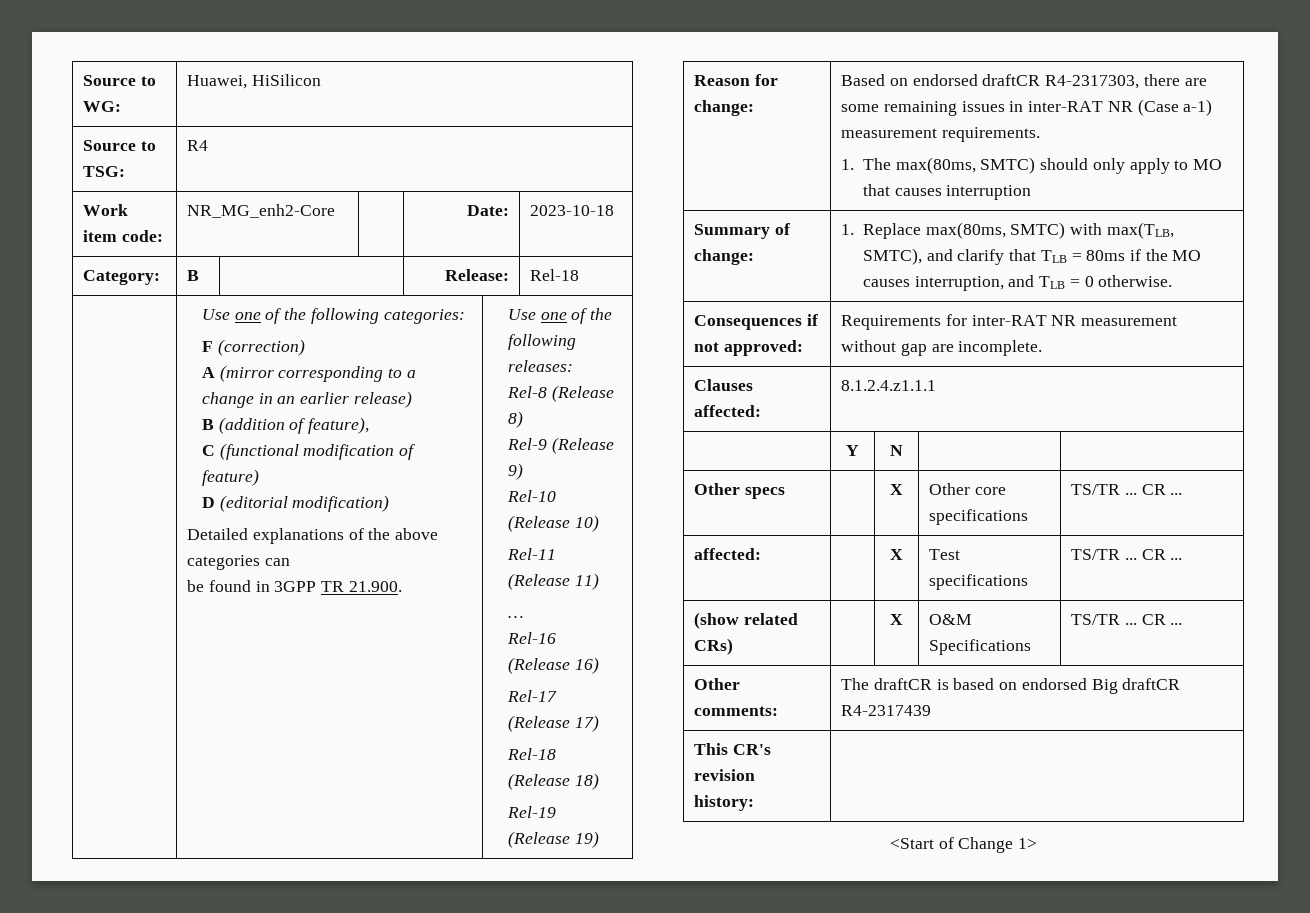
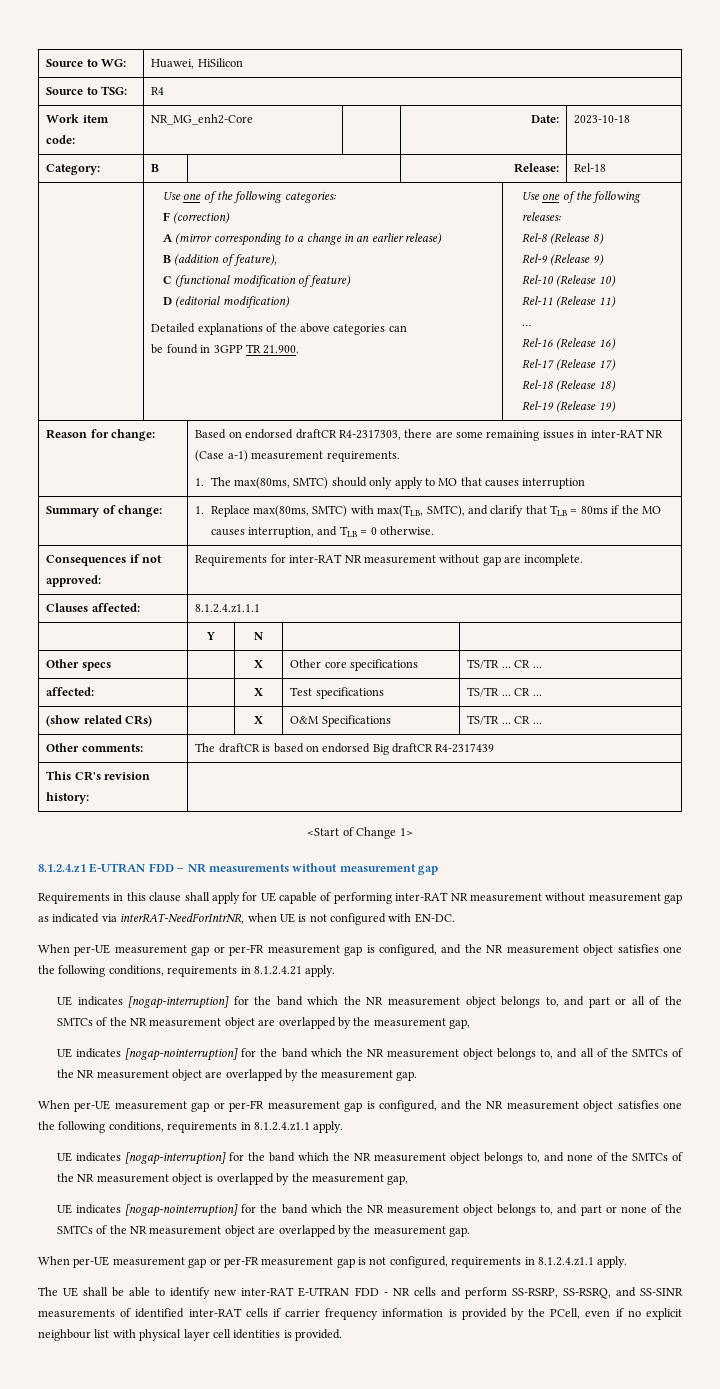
+ 8.1.2.4.z1 E-UTRAN FDD – NR measurements without measurement gap
+ Requirements in this clause shall apply for UE capable of performing inter-RAT NR measurement without measurement gap as indicated via interRAT-NeedForIntrNR, when UE is not configured with EN-DC.
+ When per-UE measurement gap or per-FR measurement gap is configured, and the NR measurement object satisfies one the following conditions, requirements in 8.1.2.4.21 apply.
+ UE indicates [nogap-interruption] for the band which the NR measurement object belongs to, and part or all of the SMTCs of the NR measurement object are overlapped by the measurement gap,
+ UE indicates [nogap-nointerruption] for the band which the NR measurement object belongs to, and all of the SMTCs of the NR measurement object are overlapped by the measurement gap.
+ When per-UE measurement gap or per-FR measurement gap is configured, and the NR measurement object satisfies one the following conditions, requirements in 8.1.2.4.z1.1 apply.
+ UE indicates [nogap-interruption] for the band which the NR measurement object belongs to, and none of the SMTCs of the NR measurement object is overlapped by the measurement gap,
+ UE indicates [nogap-nointerruption] for the band which the NR measurement object belongs to, and part or none of the SMTCs of the NR measurement object are overlapped by the measurement gap.
+ When per-UE measurement gap or per-FR measurement gap is not configured, requirements in 8.1.2.4.z1.1 apply.
+ The UE shall be able to identify new inter-RAT E-UTRAN FDD - NR cells and perform SS-RSRP, SS-RSRQ, and SS-SINR measurements of identified inter-RAT cells if carrier frequency information is provided by the PCell, even if no explicit neighbour list with physical layer cell identities is provided.

